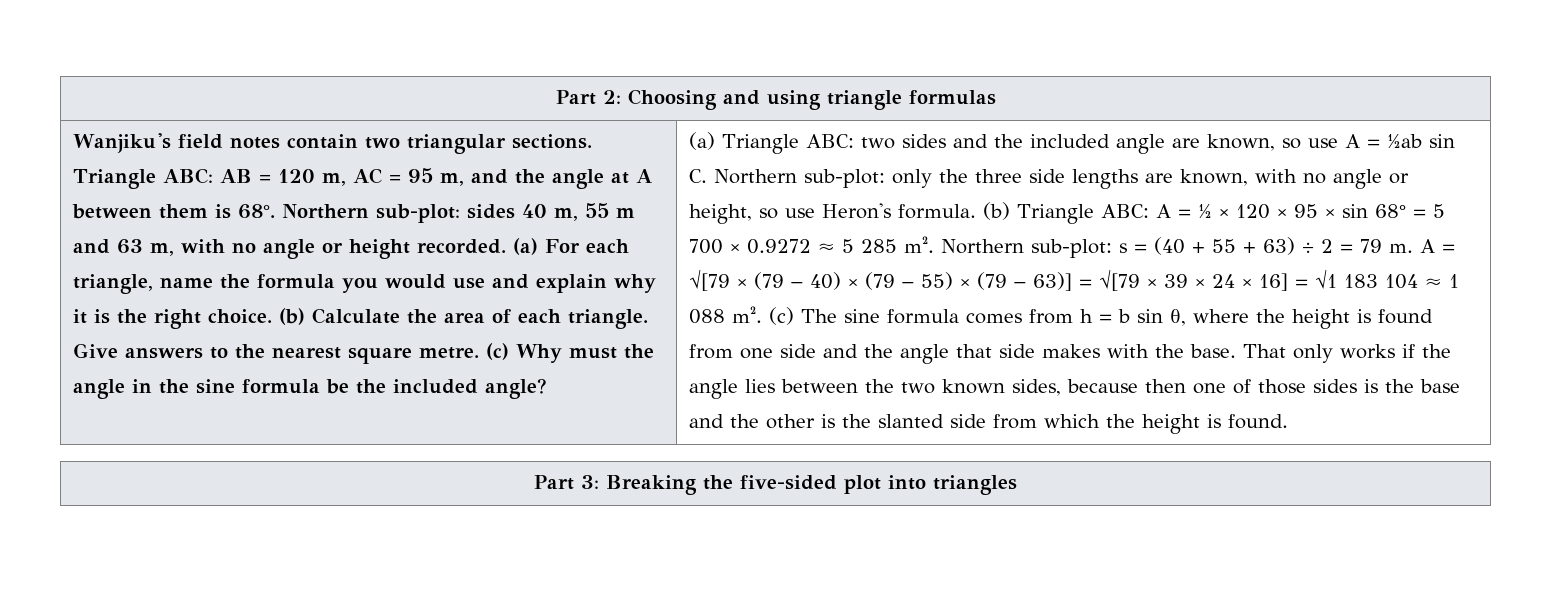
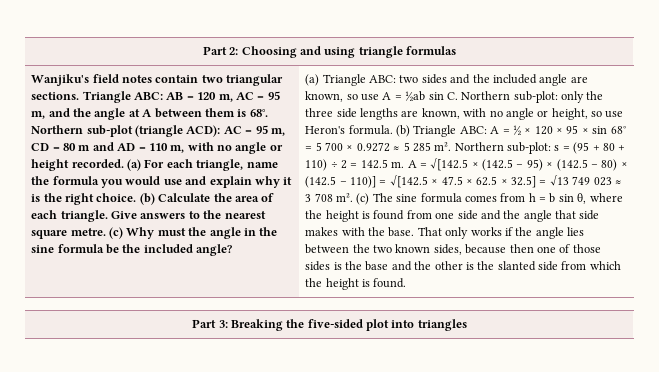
- Northern sub-plot: sides 40 m, 55 m and 63 m, with no angle or height recorded.
+ Northern sub-plot (triangle ACD): AC = 95 m, CD = 80 m and AD = 110 m, with no angle or height recorded.
- Northern sub-plot: s = (40 + 55 + 63) ÷ 2 = 79 m.
+ Northern sub-plot: s = (95 + 80 + 110) ÷ 2 = 142.5 m.
- A = √[79 × (79 − 40) × (79 − 55) × (79 − 63)] = √[79 × 39 × 24 × 16] = √1 183 104 ≈ 1 088 m².
+ A = √[142.5 × (142.5 − 95) × (142.5 − 80) × (142.5 − 110)] = √[142.5 × 47.5 × 62.5 × 32.5] = √13 749 023 ≈ 3 708 m².

